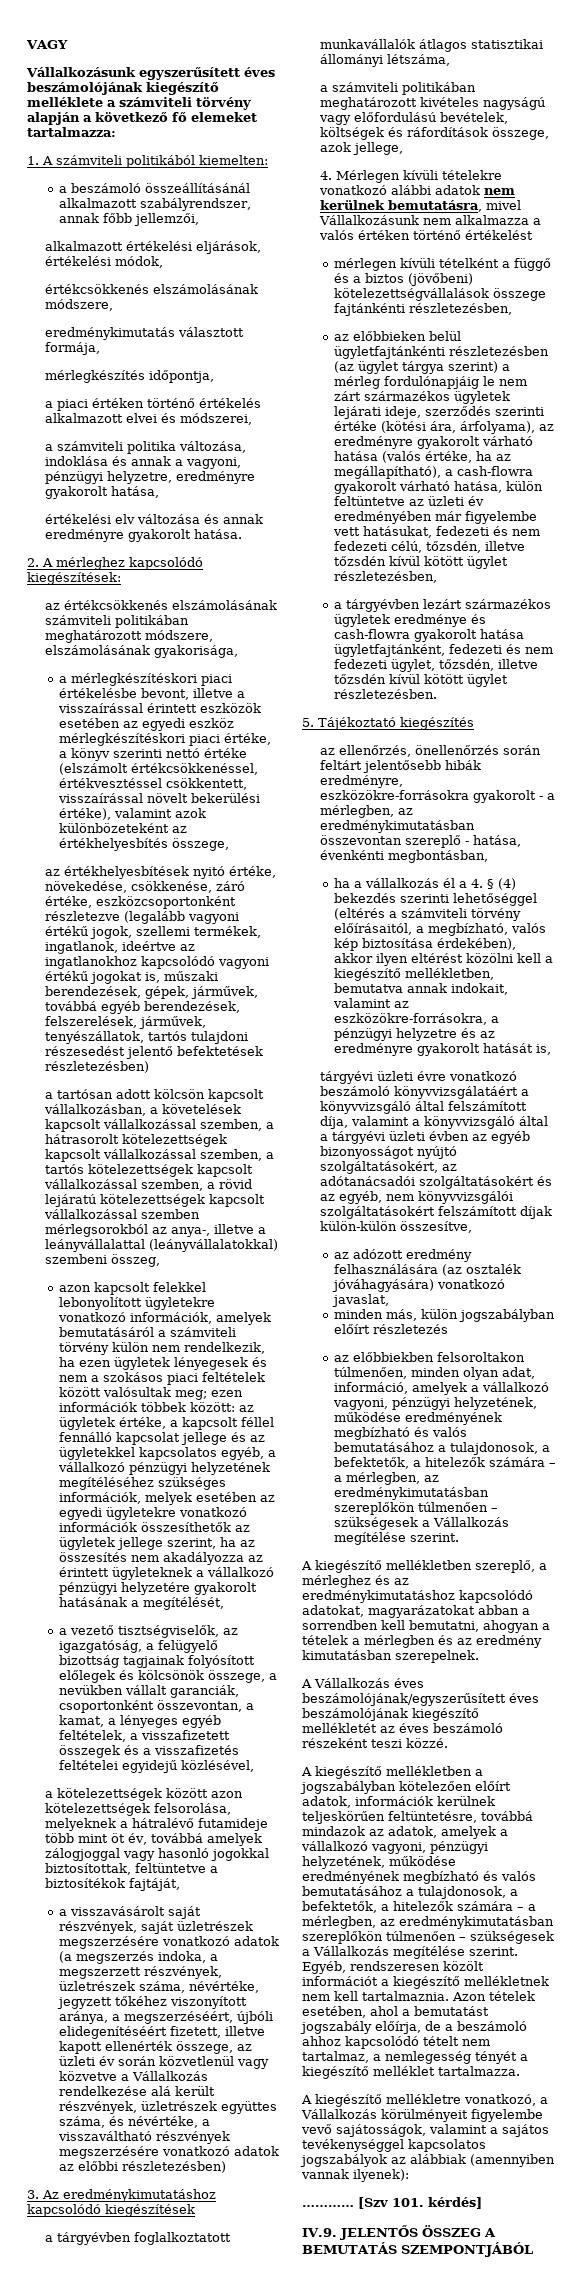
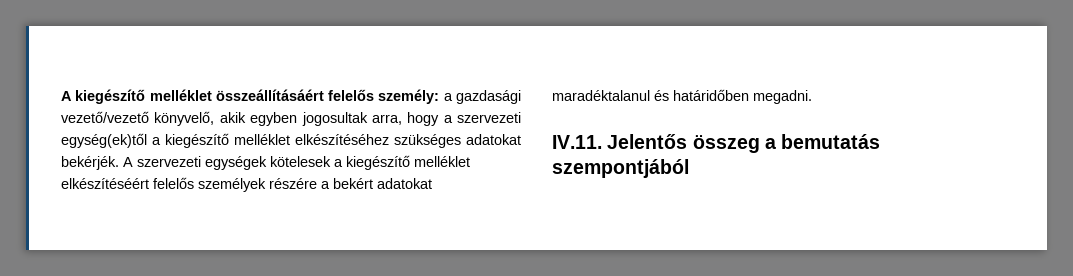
- VAGY
- Vállalkozásunk egyszerűsített éves beszámolójának kiegészítő melléklete a számviteli törvény alapján a következő fő elemeket tartalmazza:
- 1. A számviteli politikából kiemelten:
- a beszámoló összeállításánál alkalmazott szabályrendszer, annak főbb jellemzői,
- alkalmazott értékelési eljárások, értékelési módok,
- értékcsökkenés elszámolásának módszere,
- eredménykimutatás választott formája,
- mérlegkészítés időpontja,
- a piaci értéken történő értékelés alkalmazott elvei és módszerei,
- a számviteli politika változása, indoklása és annak a vagyoni, pénzügyi helyzetre, eredményre gyakorolt hatása,
- értékelési elv változása és annak eredményre gyakorolt hatása.
- 2. A mérleghez kapcsolódó kiegészítések:
- az értékcsökkenés elszámolásának számviteli politikában meghatározott módszere, elszámolásának gyakorisága,
- a mérlegkészítéskori piaci értékelésbe bevont, illetve a visszaírással érintett eszközök esetében az egyedi eszköz mérlegkészítéskori piaci értéke, a könyv szerinti nettó értéke (elszámolt értékcsökkenéssel, értékvesztéssel csökkentett, visszaírással növelt bekerülési értéke), valamint azok különbözeteként az értékhelyesbítés összege,
- az értékhelyesbítések nyitó értéke, növekedése, csökkenése, záró értéke, eszközcsoportonként részletezve (legalább vagyoni értékű jogok, szellemi termékek, ingatlanok, ideértve az ingatlanokhoz kapcsolódó vagyoni értékű jogokat is, műszaki berendezések, gépek, járművek, továbbá egyéb berendezések, felszerelések, járművek, tenyészállatok, tartós tulajdoni részesedést jelentő befektetések részletezésben)
- a tartósan adott kölcsön kapcsolt vállalkozásban, a követelések kapcsolt vállalkozással szemben, a hátrasorolt kötelezettségek kapcsolt vállalkozással szemben, a tartós kötelezettségek kapcsolt vállalkozással szemben, a rövid lejáratú kötelezettségek kapcsolt vállalkozással szemben mérlegsorokból az anya-, illetve a leányvállalattal (leányvállalatokkal) szembeni összeg,
- azon kapcsolt felekkel lebonyolított ügyletekre vonatkozó információk, amelyek bemutatásáról a számviteli törvény külön nem rendelkezik, ha ezen ügyletek lényegesek és nem a szokásos piaci feltételek között valósultak meg; ezen információk többek között: az ügyletek értéke, a kapcsolt féllel fennálló kapcsolat jellege és az ügyletekkel kapcsolatos egyéb, a vállalkozó pénzügyi helyzetének megítéléséhez szükséges információk, melyek esetében az egyedi ügyletekre vonatkozó információk összesíthetők az ügyletek jellege szerint, ha az összesítés nem akadályozza az érintett ügyleteknek a vállalkozó pénzügyi helyzetére gyakorolt hatásának a megítélését,
- a vezető tisztségviselők, az igazgatóság, a felügyelő bizottság tagjainak folyósított előlegek és kölcsönök összege, a nevükben vállalt garanciák, csoportonként összevontan, a kamat, a lényeges egyéb feltételek, a visszafizetett összegek és a visszafizetés feltételei egyidejű közlésével,
- a kötelezettségek között azon kötelezettségek felsorolása, melyeknek a hátralévő futamideje több mint öt év, továbbá amelyek zálogjoggal vagy hasonló jogokkal biztosítottak, feltüntetve a biztosítékok fajtáját,
- a visszavásárolt saját részvények, saját üzletrészek megszerzésére vonatkozó adatok (a megszerzés indoka, a megszerzett részvények, üzletrészek száma, névértéke, jegyzett tőkéhez viszonyított aránya, a megszerzéséért, újbóli elidegenítéséért fizetett, illetve kapott ellenérték összege, az üzleti év során közvetlenül vagy közvetve a Vállalkozás rendelkezése alá került részvények, üzletrészek együttes száma, és névértéke, a visszaváltható részvények megszerzésére vonatkozó adatok az előbbi részletezésben)
- 3. Az eredménykimutatáshoz kapcsolódó kiegészítések
- a tárgyévben foglalkoztatott munkavállalók átlagos statisztikai állományi létszáma,
- a számviteli politikában meghatározott kivételes nagyságú vagy előfordulású bevételek, költségek és ráfordítások összege, azok jellege,
- 4. Mérlegen kívüli tételekre vonatkozó alábbi adatok nem kerülnek bemutatásra, mivel Vállalkozásunk nem alkalmazza a valós értéken történő értékelést
- mérlegen kívüli tételként a függő és a biztos (jövőbeni) kötelezettségvállalások összege fajtánkénti részletezésben,
- az előbbieken belül ügyletfajtánkénti részletezésben (az ügylet tárgya szerint) a mérleg fordulónapjáig le nem zárt származékos ügyletek lejárati ideje, szerződés szerinti értéke (kötési ára, árfolyama), az eredményre gyakorolt várható hatása (valós értéke, ha az megállapítható), a cash-flowra gyakorolt várható hatása, külön feltüntetve az üzleti év eredményében már figyelembe vett hatásukat, fedezeti és nem fedezeti célú, tőzsdén, illetve tőzsdén kívül kötött ügylet részletezésben,
- a tárgyévben lezárt származékos ügyletek eredménye és cash-flowra gyakorolt hatása ügyletfajtánként, fedezeti és nem fedezeti ügylet, tőzsdén, illetve tőzsdén kívül kötött ügylet részletezésben.
- 5. Tájékoztató kiegészítés
- az ellenőrzés, önellenőrzés során feltárt jelentősebb hibák eredményre, eszközökre-forrásokra gyakorolt - a mérlegben, az eredménykimutatásban összevontan szereplő - hatása, évenkénti megbontásban,
- ha a vállalkozás él a 4. § (4) bekezdés szerinti lehetőséggel (eltérés a számviteli törvény előírásaitól, a megbízható, valós kép biztosítása érdekében), akkor ilyen eltérést közölni kell a kiegészítő mellékletben, bemutatva annak indokait, valamint az eszközökre-forrásokra, a pénzügyi helyzetre és az eredményre gyakorolt hatását is,
- tárgyévi üzleti évre vonatkozó beszámoló könyvvizsgálatáért a könyvvizsgáló által felszámított díja, valamint a könyvvizsgáló által a tárgyévi üzleti évben az egyéb bizonyosságot nyújtó szolgáltatásokért, az adótanácsadói szolgáltatásokért és az egyéb, nem könyvvizsgálói szolgáltatásokért felszámított díjak külön-külön összesítve,
- az adózott eredmény felhasználására (az osztalék jóváhagyására) vonatkozó javaslat,
- minden más, külön jogszabályban előírt részletezés
- az előbbiekben felsoroltakon túlmenően, minden olyan adat, információ, amelyek a vállalkozó vagyoni, pénzügyi helyzetének, működése eredményének megbízható és valós bemutatásához a tulajdonosok, a befektetők, a hitelezők számára – a mérlegben, az eredménykimutatásban szereplőkön túlmenően – szükségesek a Vállalkozás megítélése szerint.
- A kiegészítő mellékletben szereplő, a mérleghez és az eredménykimutatáshoz kapcsolódó adatokat, magyarázatokat abban a sorrendben kell bemutatni, ahogyan a tételek a mérlegben és az eredmény kimutatásban szerepelnek.
- A Vállalkozás éves beszámolójának/egyszerűsített éves beszámolójának kiegészítő mellékletét az éves beszámoló részeként teszi közzé.
- A kiegészítő mellékletben a jogszabályban kötelezően előírt adatok, információk kerülnek teljeskörűen feltüntetésre, továbbá mindazok az adatok, amelyek a vállalkozó vagyoni, pénzügyi helyzetének, működése eredményének megbízható és valós bemutatásához a tulajdonosok, a befektetők, a hitelezők számára – a mérlegben, az eredménykimutatásban szereplőkön túlmenően – szükségesek a Vállalkozás megítélése szerint. Egyéb, rendszeresen közölt információt a kiegészítő mellékletnek nem kell tartalmaznia. Azon tételek esetében, ahol a bemutatást jogszabály előírja, de a beszámoló ahhoz kapcsolódó tételt nem tartalmaz, a nemlegesség tényét a kiegészítő melléklet tartalmazza.
- A kiegészítő mellékletre vonatkozó, a Vállalkozás körülményeit figyelembe vevő sajátosságok, valamint a sajátos tevékenységgel kapcsolatos jogszabályok az alábbiak (amennyiben vannak ilyenek):
- ………… [Szv 101. kérdés]
- IV.9. JELENTŐS ÖSSZEG A BEMUTATÁS SZEMPONTJÁBÓL
+ A kiegészítő melléklet összeállításáért felelős személy: a gazdasági vezető/vezető könyvelő, akik egyben jogosultak arra, hogy a szervezeti egység(ek)től a kiegészítő melléklet elkészítéséhez szükséges adatokat bekérjék. A szervezeti egységek kötelesek a kiegészítő melléklet elkészítéséért felelős személyek részére a bekért adatokat maradéktalanul és határidőben megadni.
+ IV.11. Jelentős összeg a bemutatás szempontjából

